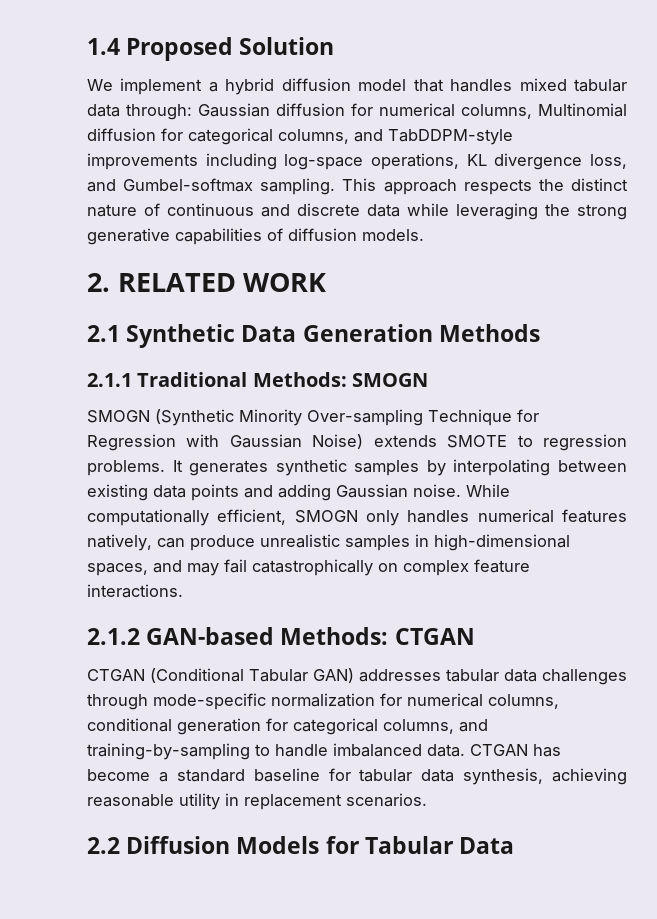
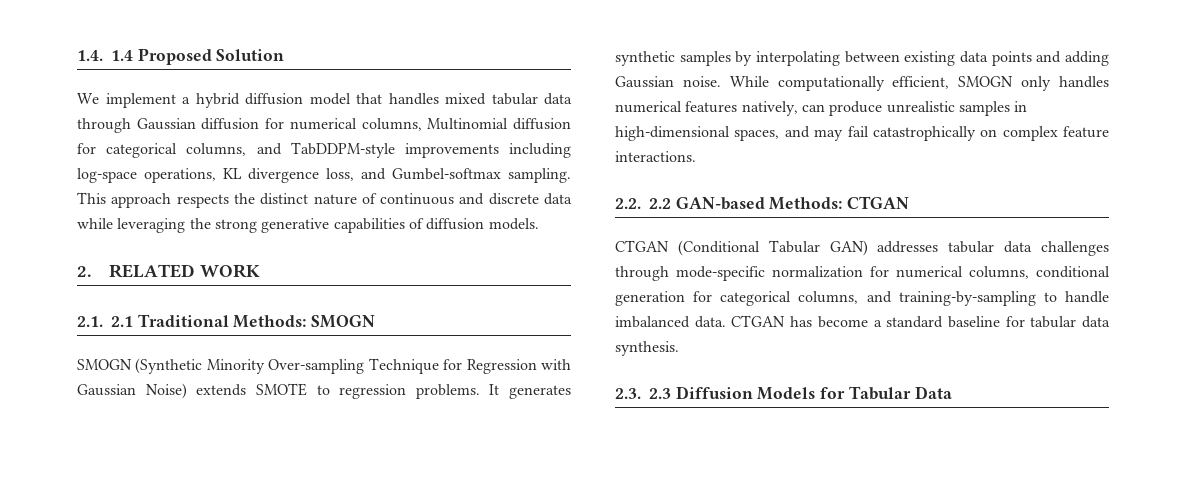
- 1.4 Proposed Solution
+ 1.4. 1.4 Proposed Solution
- We implement a hybrid diffusion model that handles mixed tabular data through: Gaussian diffusion for numerical columns, Multinomial diffusion for categorical columns, and TabDDPM-style improvements including log-space operations, KL divergence loss, and Gumbel-softmax sampling.
+ We implement a hybrid diffusion model that handles mixed tabular data through Gaussian diffusion for numerical columns, Multinomial diffusion for categorical columns, and TabDDPM-style improvements including log-space operations, KL divergence loss, and Gumbel-softmax sampling.
- 2.1 Synthetic Data Generation Methods
- 2.1.1 Traditional Methods: SMOGN
+ 2.1. 2.1 Traditional Methods: SMOGN
- 2.1.2 GAN-based Methods: CTGAN
+ 2.2. 2.2 GAN-based Methods: CTGAN
- CTGAN has become a standard baseline for tabular data synthesis, achieving reasonable utility in replacement scenarios.
- 2.2 Diffusion Models for Tabular Data
+ CTGAN has become a standard baseline for tabular data synthesis.
+ 2.3. 2.3 Diffusion Models for Tabular Data

